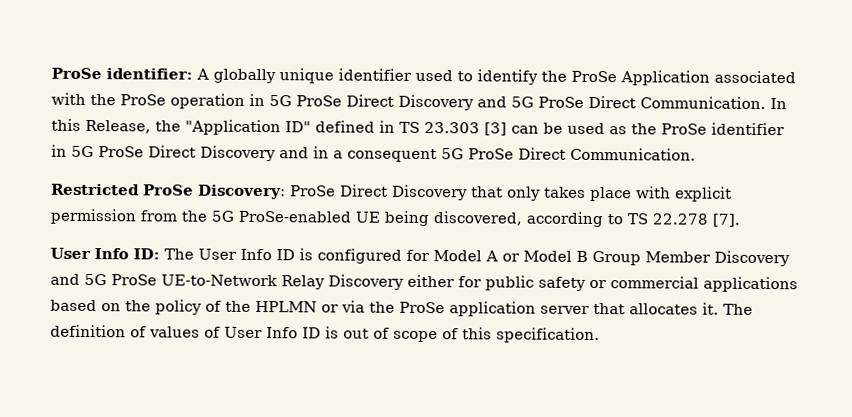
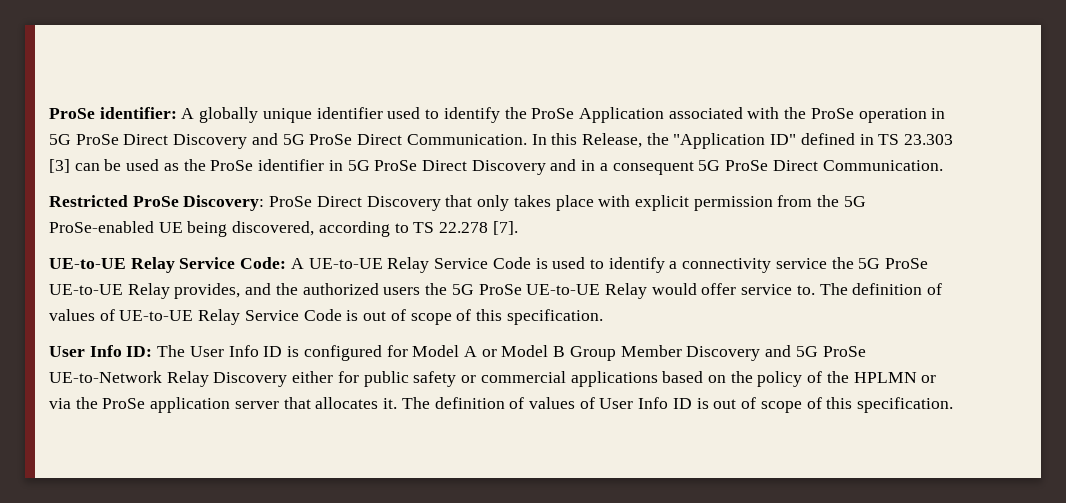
+ UE-to-UE Relay Service Code: A UE-to-UE Relay Service Code is used to identify a connectivity service the 5G ProSe UE-to-UE Relay provides, and the authorized users the 5G ProSe UE-to-UE Relay would offer service to. The definition of values of UE-to-UE Relay Service Code is out of scope of this specification.

